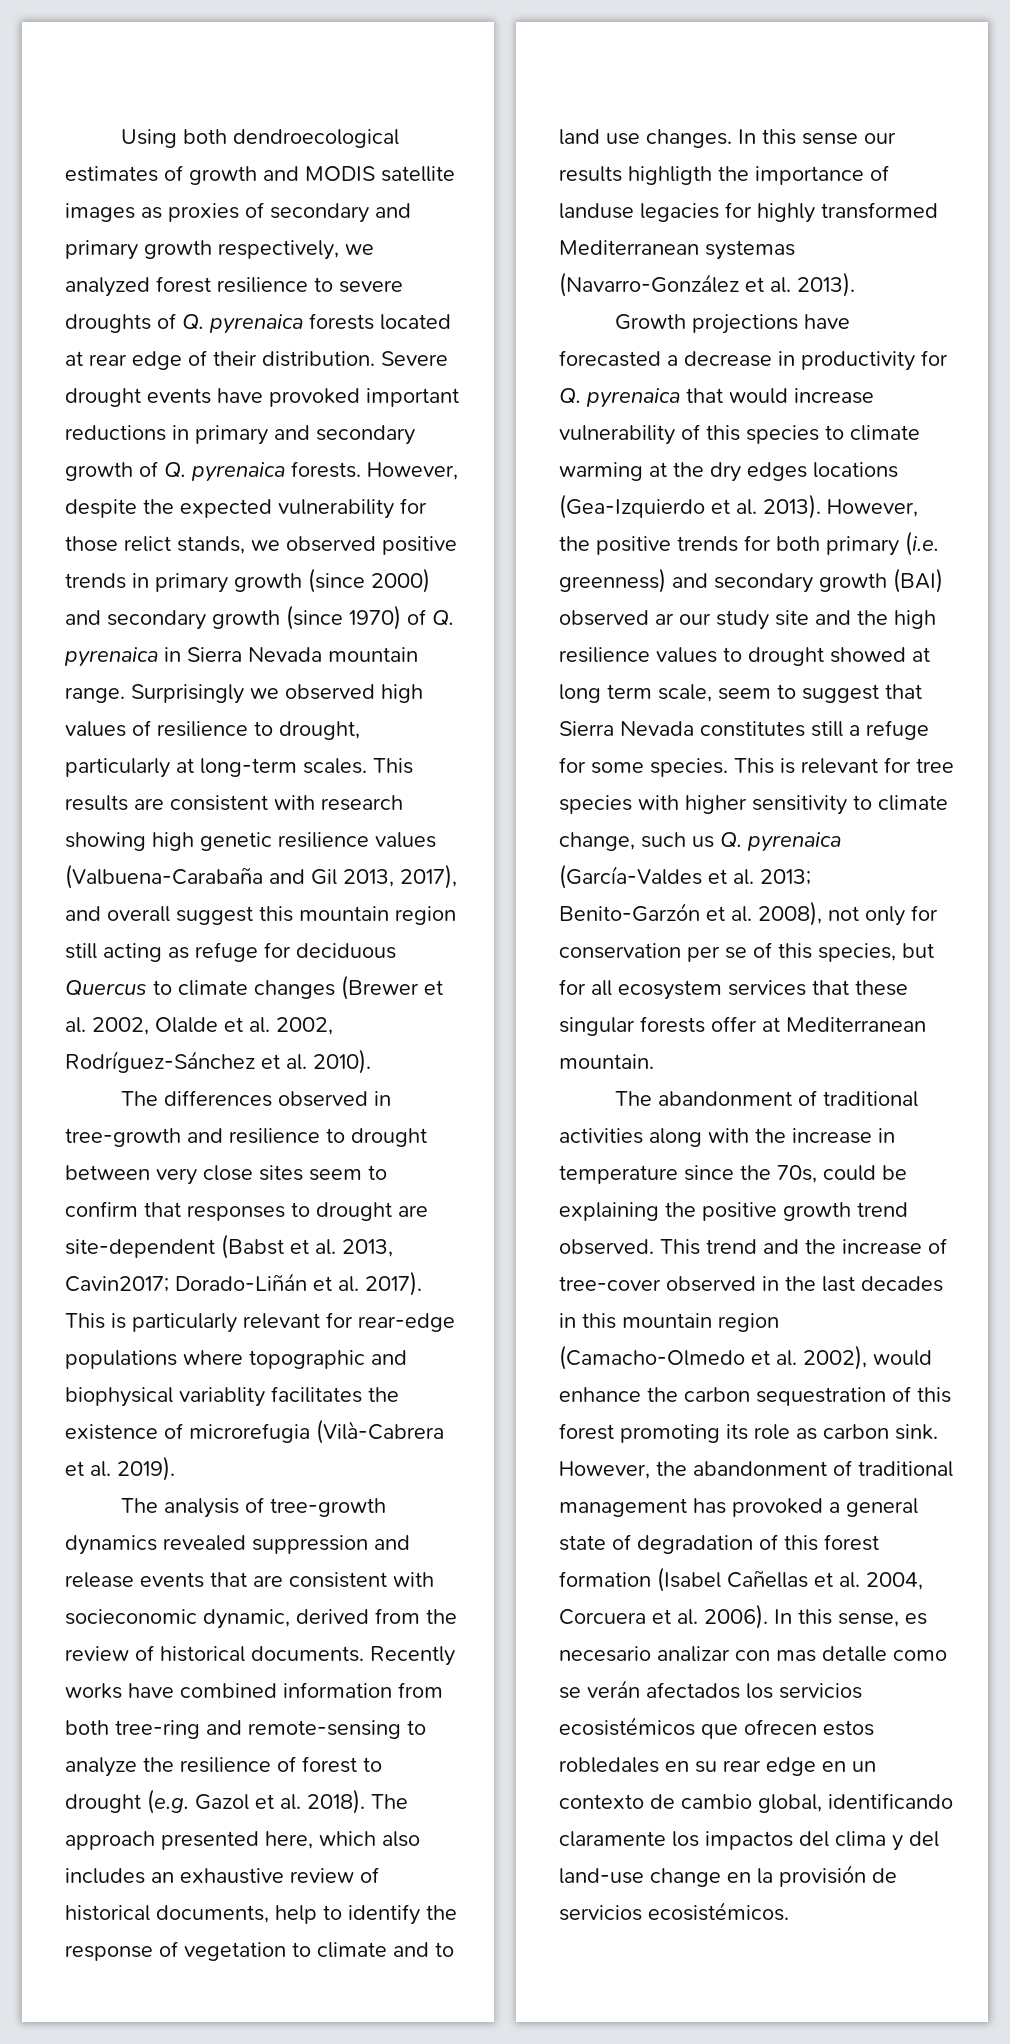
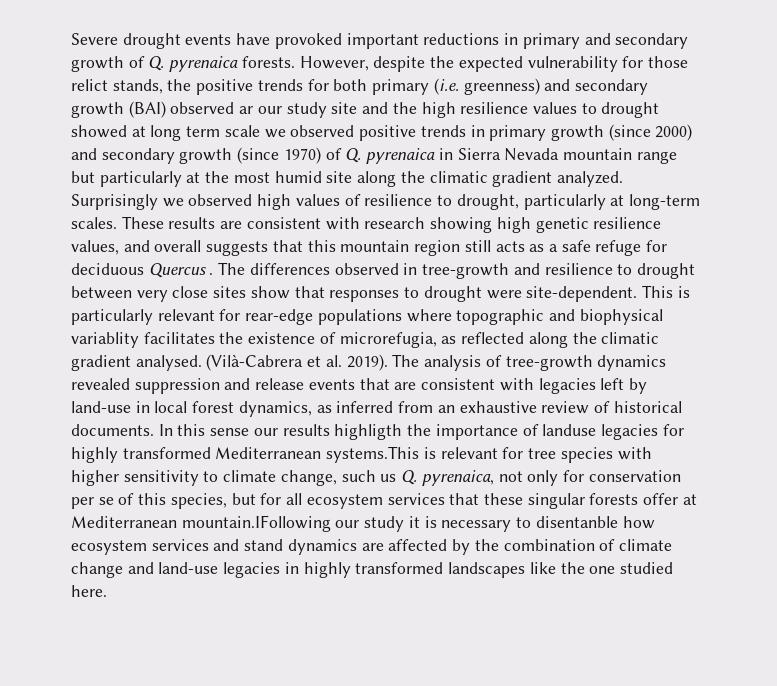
- Using both dendroecological estimates of growth and MODIS satellite images as proxies of secondary and primary growth respectively, we analyzed forest resilience to severe droughts of Q. pyrenaica forests located at rear edge of their distribution.
- However, despite the expected vulnerability for those relict stands, we observed positive trends in primary growth (since 2000) and secondary growth (since 1970) of Q. pyrenaica in Sierra Nevada mountain range. Surprisingly we observed high values of resilience to drought, particularly at long-term scales. This results are consistent with research showing high genetic resilience values (Valbuena-Carabaña and Gil 2013, 2017), and overall suggest this mountain region still acting as refuge for deciduous Quercus to climate changes (Brewer et al. 2002, Olalde et al. 2002, Rodríguez-Sánchez et al. 2010).
- The differences observed in tree-growth and resilience to drought between very close sites seem to confirm that responses to drought are site-dependent (Babst et al. 2013, Cavin2017; Dorado-Liñán et al. 2017). This is particularly relevant for rear-edge populations where topographic and biophysical variablity facilitates the existence of microrefugia (Vilà-Cabrera et al. 2019).
- The analysis of tree-growth dynamics revealed suppression and release events that are consistent with socieconomic dynamic, derived from the review of historical documents. Recently works have combined information from both tree-ring and remote-sensing to analyze the resilience of forest to drought (e.g. Gazol et al. 2018). The approach presented here, which also includes an exhaustive review of historical documents, help to identify the response of vegetation to climate and to land use changes. In this sense our results highligth the importance of landuse legacies for highly transformed Mediterranean systemas (Navarro-González et al. 2013).
- Growth projections have forecasted a decrease in productivity for Q. pyrenaica that would increase vulnerability of this species to climate warming at the dry edges locations (Gea-Izquierdo et al. 2013). However, the positive trends for both primary (i.e. greenness) and secondary growth (BAI) observed ar our study site and the high resilience values to drought showed at long term scale, seem to suggest that Sierra Nevada constitutes still a refuge for some species. This is relevant for tree species with higher sensitivity to climate change, such us Q. pyrenaica (García-Valdes et al. 2013; Benito-Garzón et al. 2008), not only for conservation per se of this species, but for all ecosystem services that these singular forests offer at Mediterranean mountain.
- The abandonment of traditional activities along with the increase in temperature since the 70s, could be explaining the positive growth trend observed. This trend and the increase of tree-cover observed in the last decades in this mountain region (Camacho-Olmedo et al. 2002), would enhance the carbon sequestration of this forest promoting its role as carbon sink. However, the abandonment of traditional management has provoked a general state of degradation of this forest formation (Isabel Cañellas et al. 2004, Corcuera et al. 2006). In this sense, es necesario analizar con mas detalle como se verán afectados los servicios ecosistémicos que ofrecen estos robledales en su rear edge en un contexto de cambio global, identificando claramente los impactos del clima y del land-use change en la provisión de servicios ecosistémicos.
+ However, despite the expected vulnerability for those relict stands, the positive trends for both primary (i.e. greenness) and secondary growth (BAI) observed ar our study site and the high resilience values to drought showed at long term scale we observed positive trends in primary growth (since 2000) and secondary growth (since 1970) of Q. pyrenaica in Sierra Nevada mountain range but particularly at the most humid site along the climatic gradient analyzed. Surprisingly we observed high values of resilience to drought, particularly at long-term scales. These results are consistent with research showing high genetic resilience values, and overall suggests that this mountain region still acts as a safe refuge for deciduous Quercus . The differences observed in tree-growth and resilience to drought between very close sites show that responses to drought were site-dependent. This is particularly relevant for rear-edge populations where topographic and biophysical variablity facilitates the existence of microrefugia, as reflected along the climatic gradient analysed. (Vilà-Cabrera et al. 2019). The analysis of tree-growth dynamics revealed suppression and release events that are consistent with legacies left by land-use in local forest dynamics, as inferred from an exhaustive review of historical documents. In this sense our results highligth the importance of landuse legacies for highly transformed Mediterranean systems.This is relevant for tree species with higher sensitivity to climate change, such us Q. pyrenaica, not only for conservation per se of this species, but for all ecosystem services that these singular forests offer at Mediterranean mountain.IFollowing our study it is necessary to disentanble how ecosystem services and stand dynamics are affected by the combination of climate change and land-use legacies in highly transformed landscapes like the one studied here.

